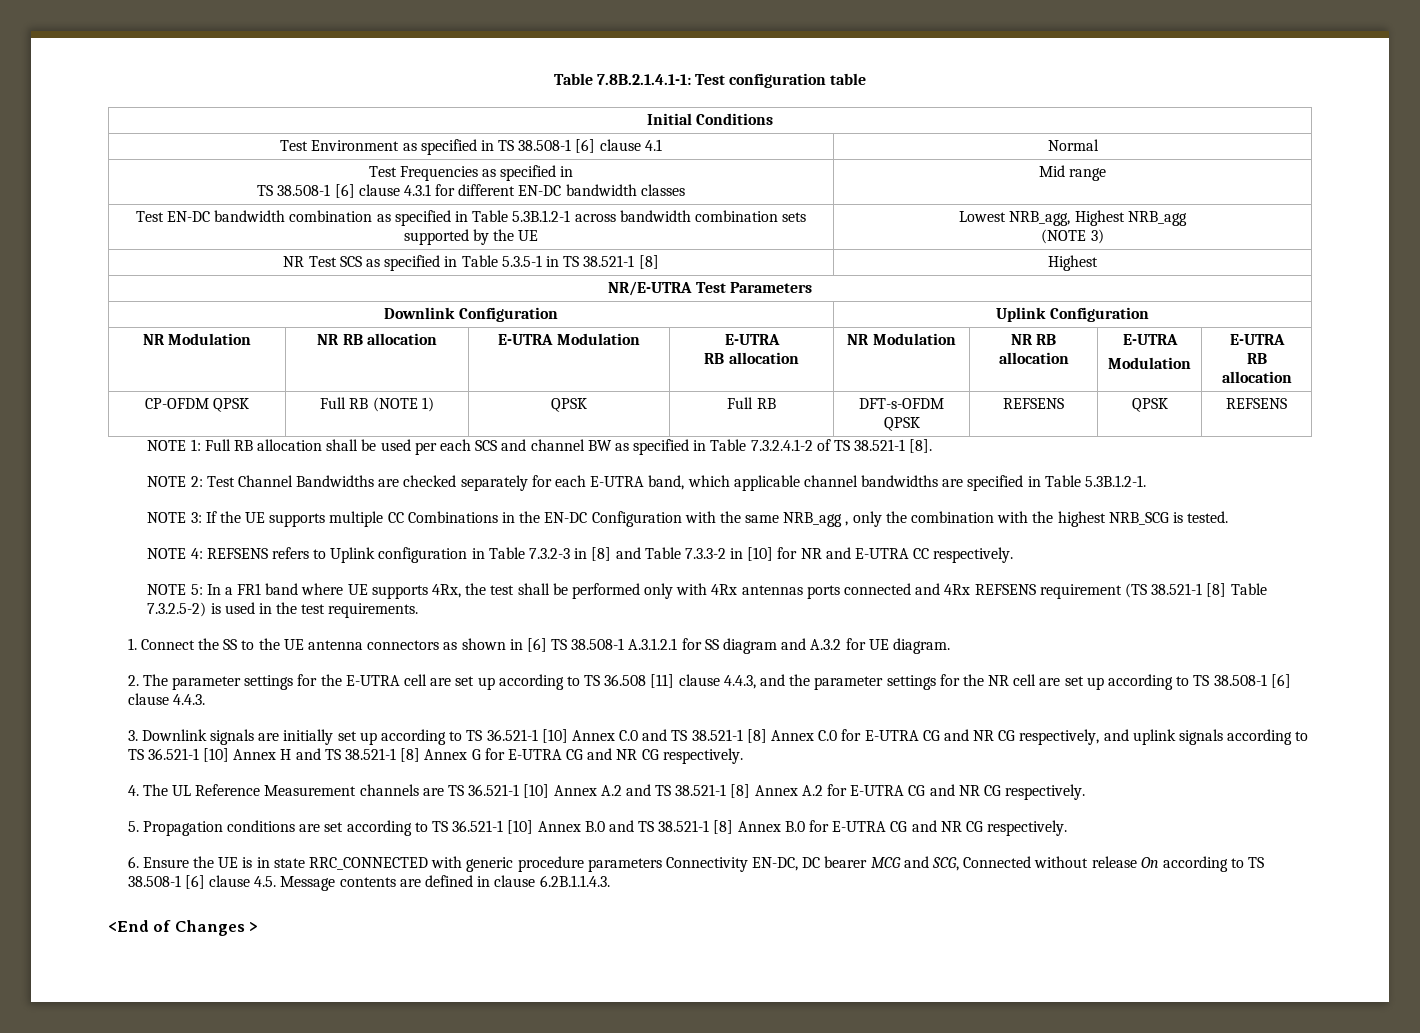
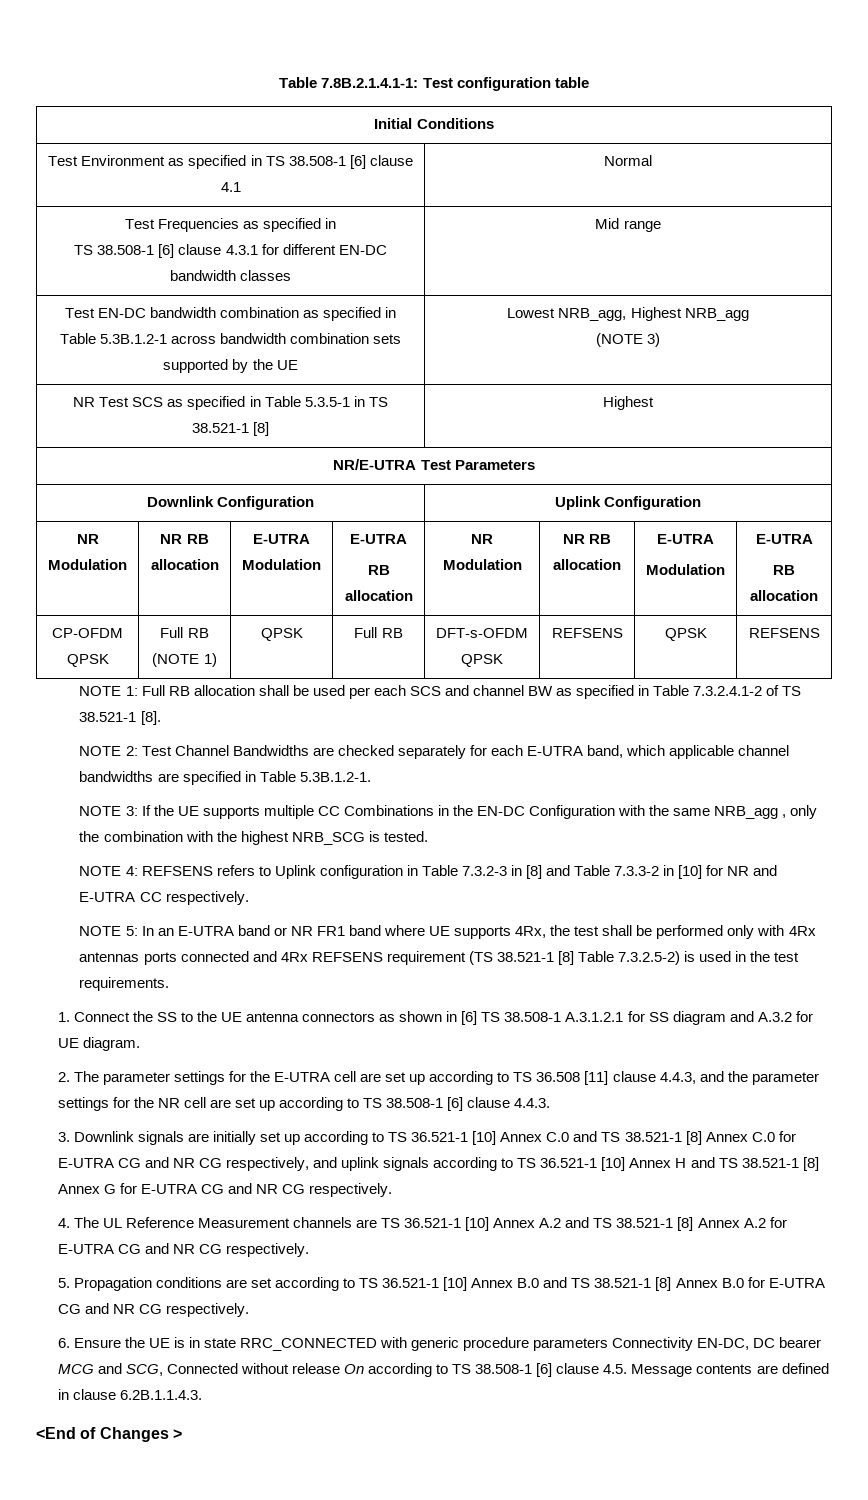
- NOTE 5: In a FR1 band where UE supports 4Rx, the test shall be performed only with 4Rx antennas ports connected and 4Rx REFSENS requirement (TS 38.521-1 [8] Table 7.3.2.5-2) is used in the test requirements.
+ NOTE 5: In an E-UTRA band or NR FR1 band where UE supports 4Rx, the test shall be performed only with 4Rx antennas ports connected and 4Rx REFSENS requirement (TS 38.521-1 [8] Table 7.3.2.5-2) is used in the test requirements.

